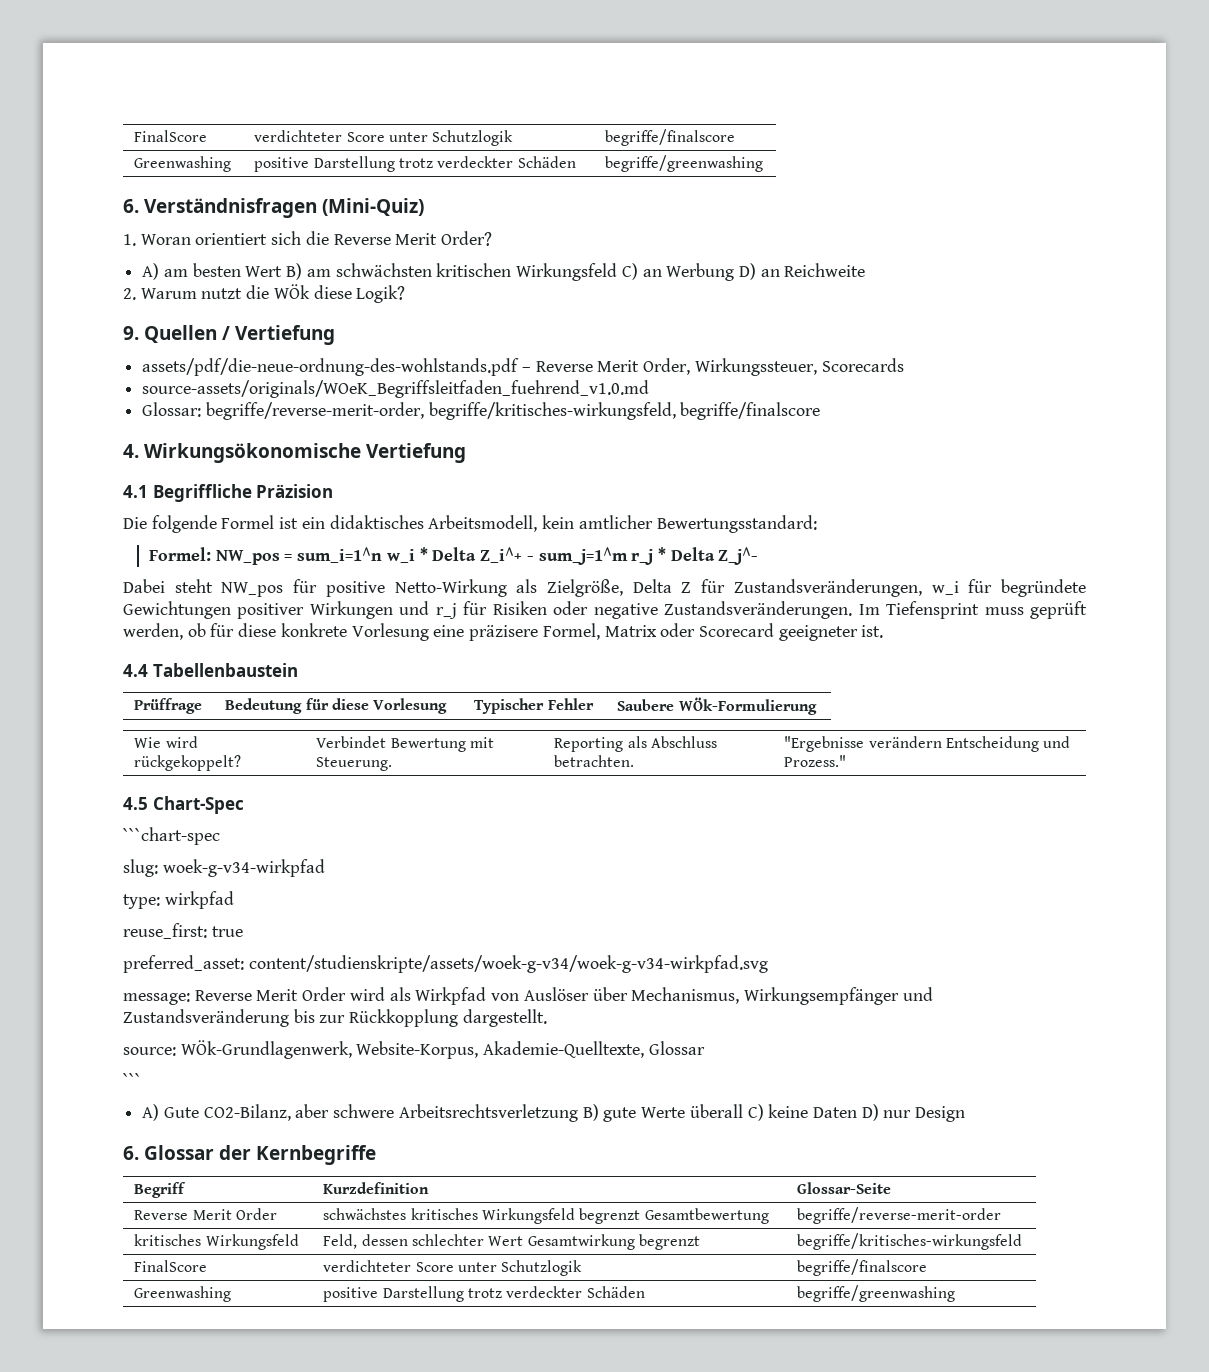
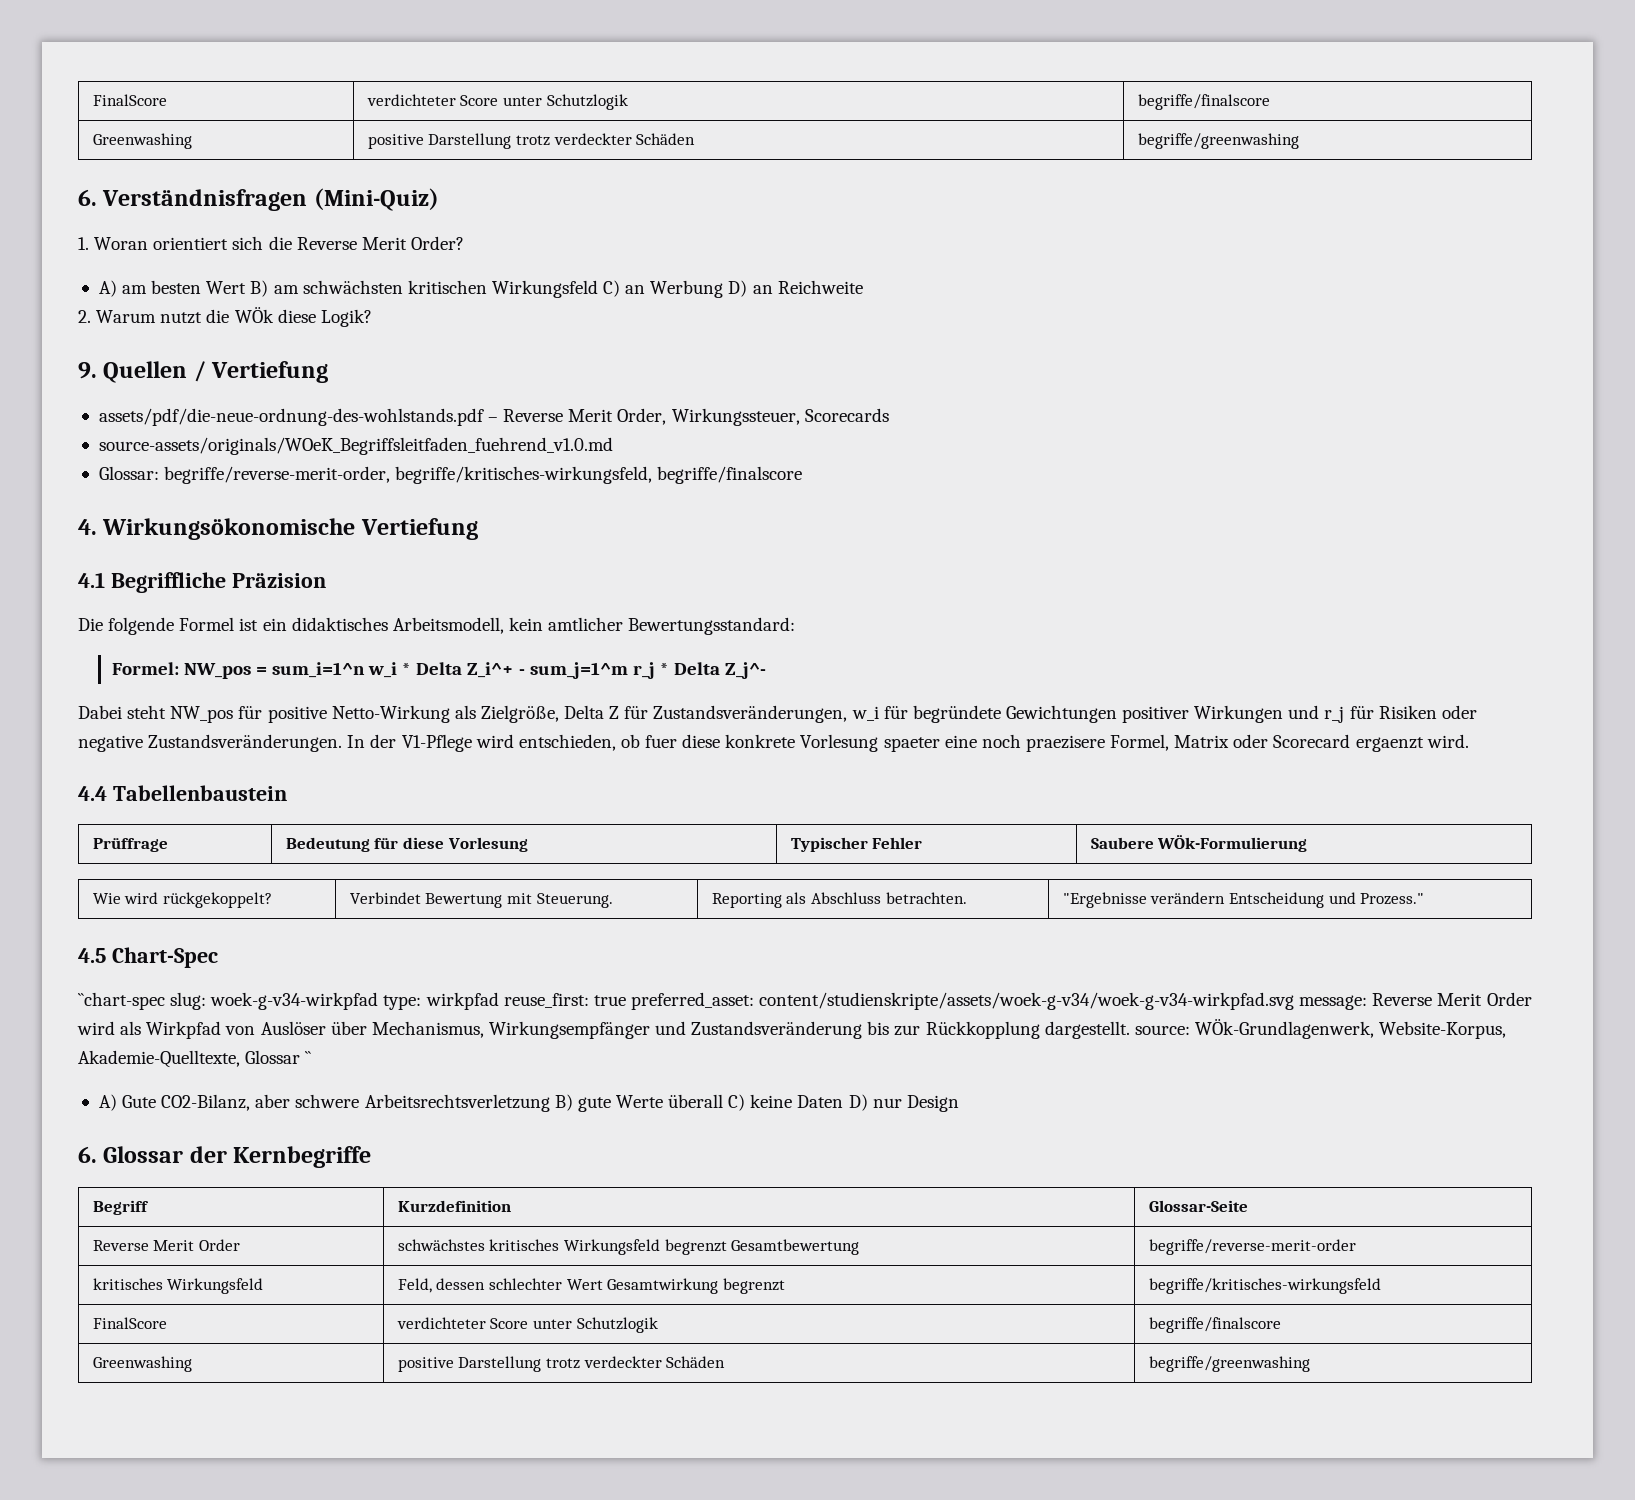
- Im Tiefensprint muss geprüft werden, ob für diese konkrete Vorlesung eine präzisere Formel, Matrix oder Scorecard geeigneter ist.
+ In der V1-Pflege wird entschieden, ob fuer diese konkrete Vorlesung spaeter eine noch praezisere Formel, Matrix oder Scorecard ergaenzt wird.
- ```chart-spec
- slug: woek-g-v34-wirkpfad
- type: wirkpfad
- reuse_first: true
- preferred_asset: content/studienskripte/assets/woek-g-v34/woek-g-v34-wirkpfad.svg
- message: Reverse Merit Order wird als Wirkpfad von Auslöser über Mechanismus, Wirkungsempfänger und Zustandsveränderung bis zur Rückkopplung dargestellt.
- source: WÖk-Grundlagenwerk, Website-Korpus, Akademie-Quelltexte, Glossar
- ```
+ ``chart-spec slug: woek-g-v34-wirkpfad type: wirkpfad reuse_first: true preferred_asset: content/studienskripte/assets/woek-g-v34/woek-g-v34-wirkpfad.svg message: Reverse Merit Order wird als Wirkpfad von Auslöser über Mechanismus, Wirkungsempfänger und Zustandsveränderung bis zur Rückkopplung dargestellt. source: WÖk-Grundlagenwerk, Website-Korpus, Akademie-Quelltexte, Glossar ``

